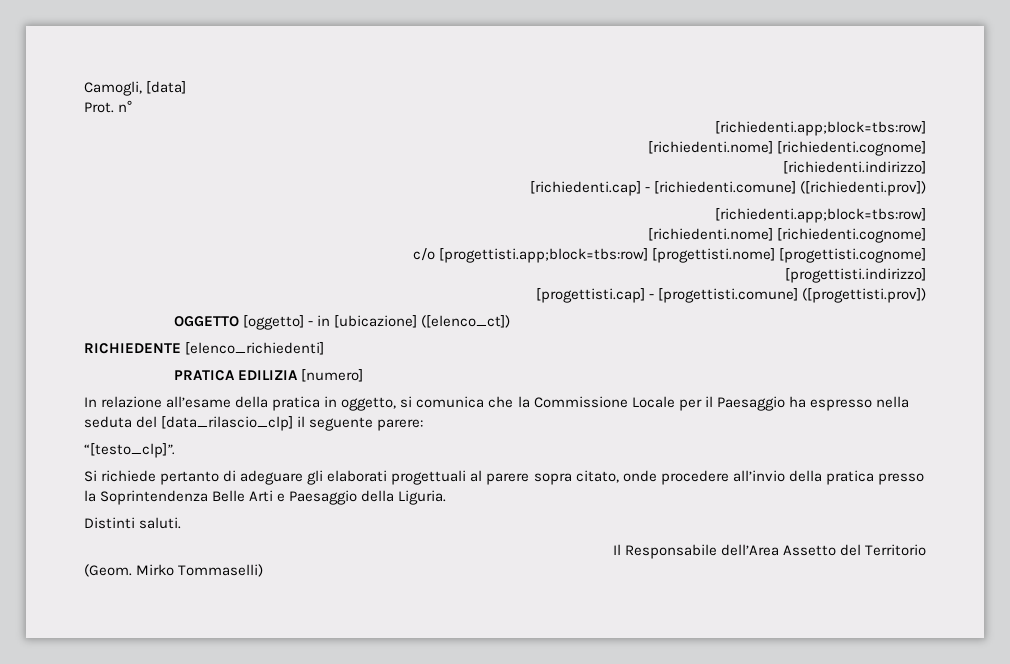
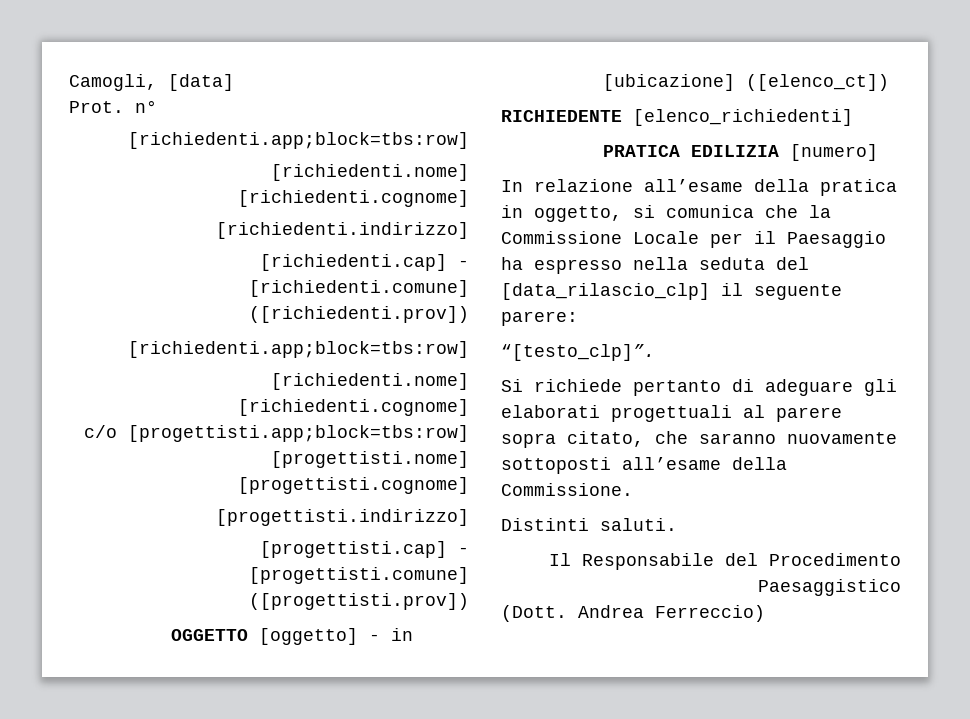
- Si richiede pertanto di adeguare gli elaborati progettuali al parere sopra citato, onde procedere all’invio della pratica presso la Soprintendenza Belle Arti e Paesaggio della Liguria.
+ Si richiede pertanto di adeguare gli elaborati progettuali al parere sopra citato, che saranno nuovamente sottoposti all’esame della Commissione.
  Distinti saluti.
- Il Responsabile dell’Area Assetto del Territorio
- (Geom. Mirko Tommaselli)
+ Il Responsabile del Procedimento Paesaggistico
+ (Dott. Andrea Ferreccio)

